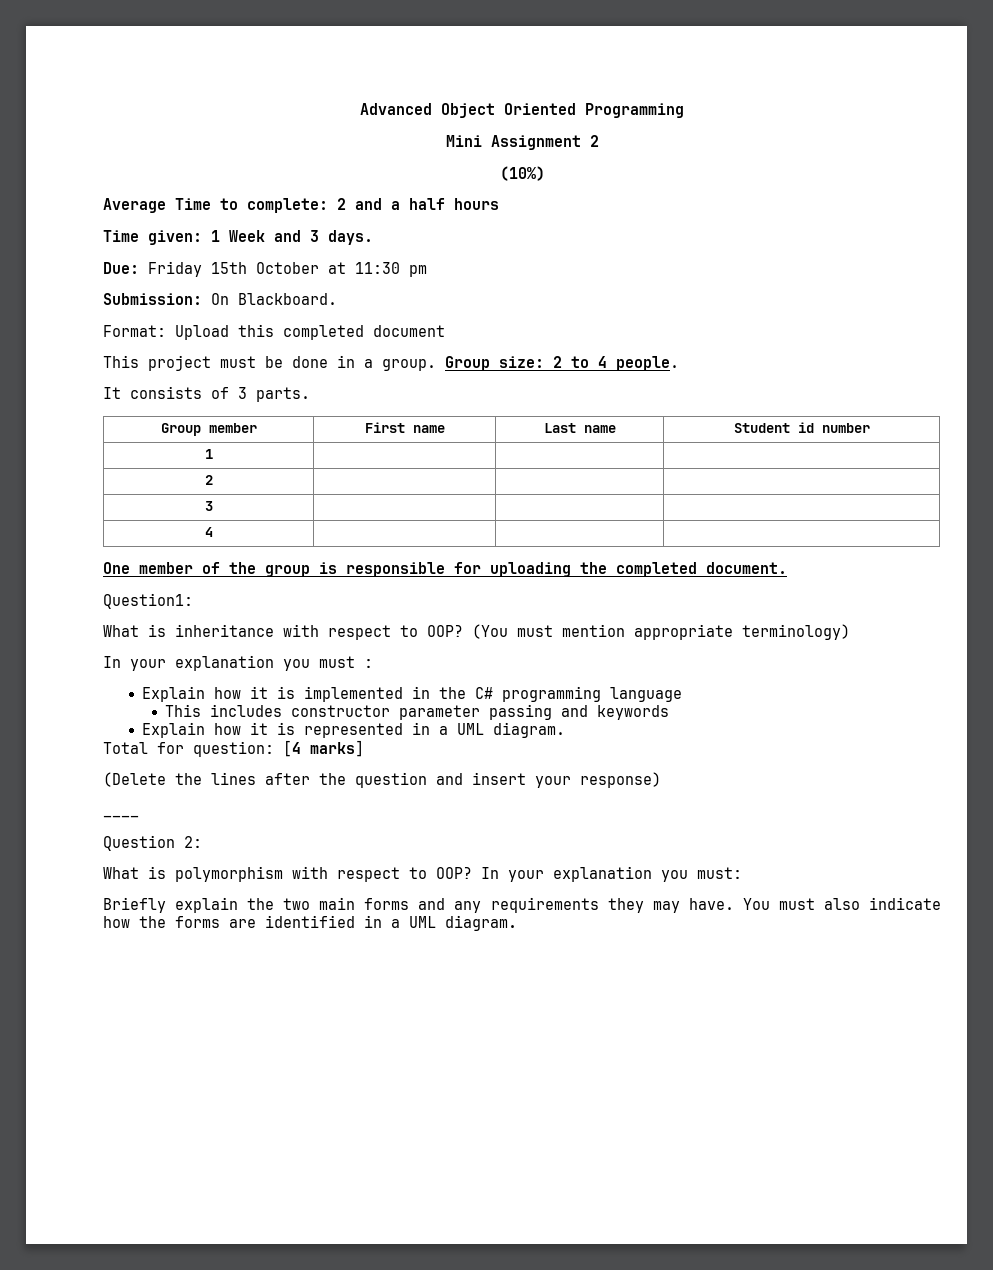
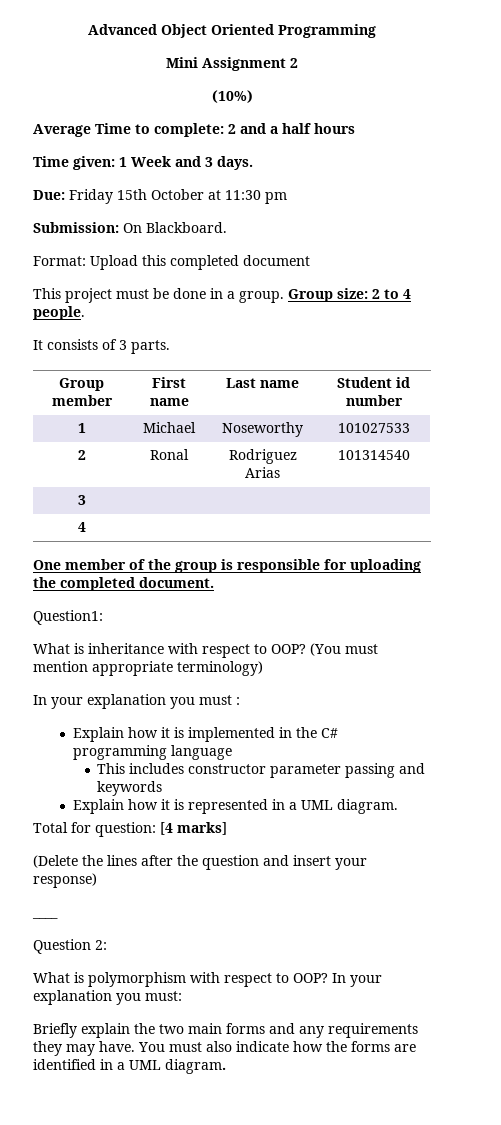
- 1 | | |
- 2 | | |
+ 1 | Michael | Noseworthy | 101027533
+ 2 | Ronal | Rodriguez Arias | 101314540

